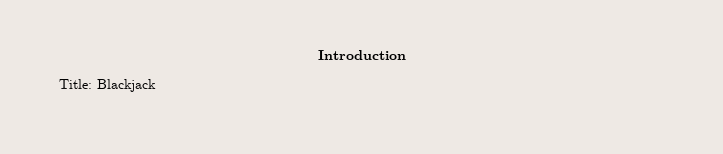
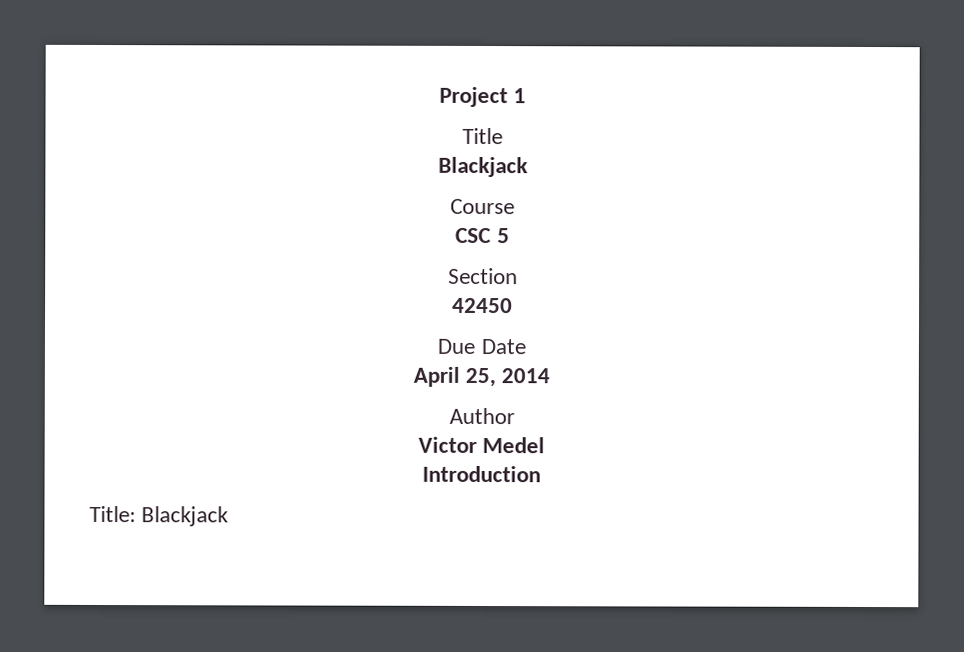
+ Project 1
+ Title
+ Blackjack
+ Course
+ CSC 5
+ Section
+ 42450
+ Due Date
+ April 25, 2014
+ Author
+ Victor Medel

